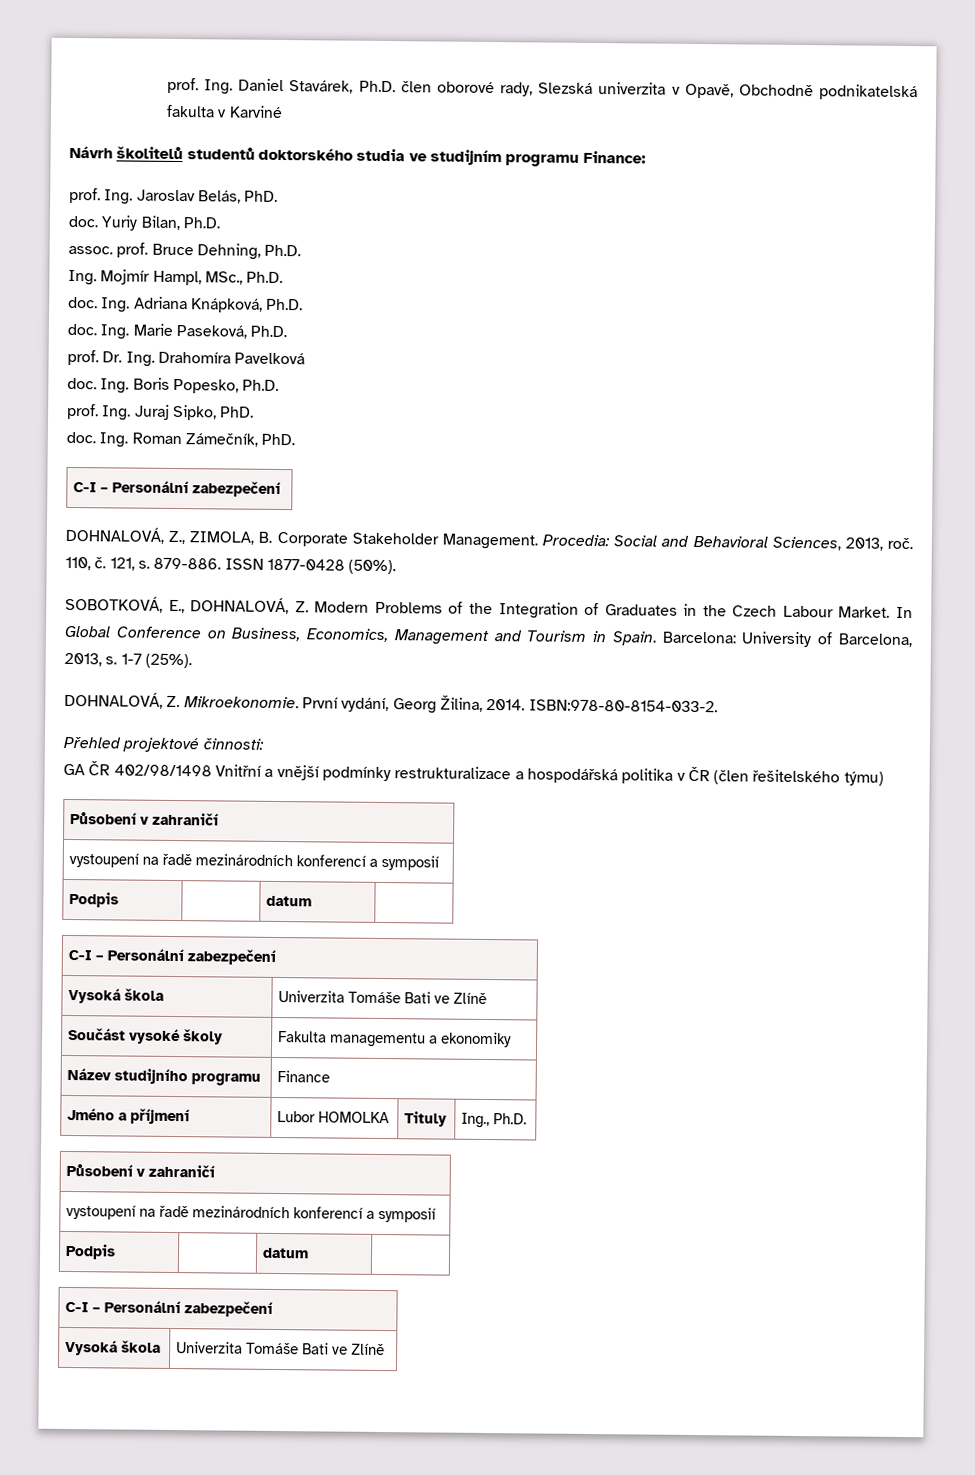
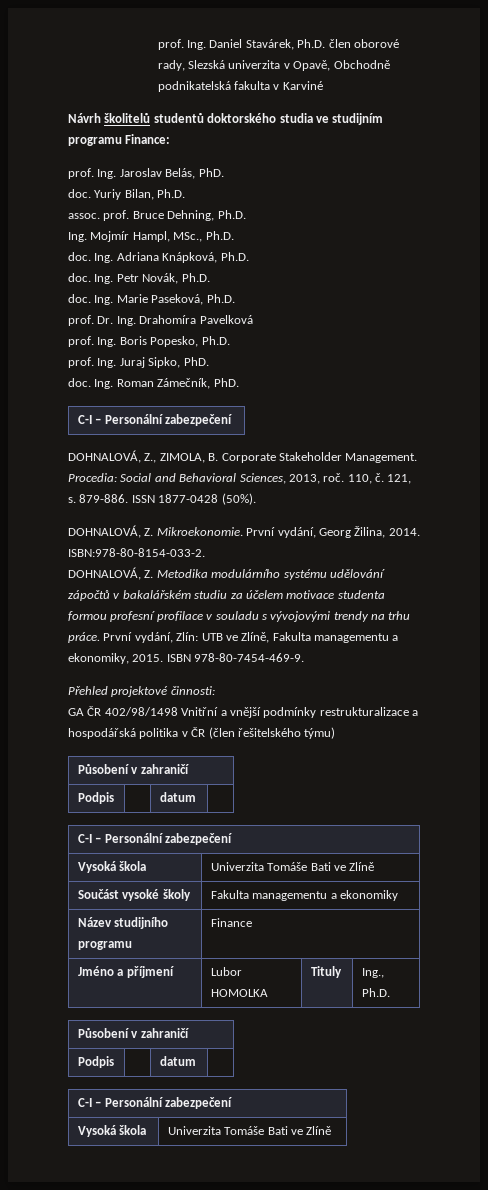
+ doc. Ing. Petr Novák, Ph.D.
- doc. Ing. Boris Popesko, Ph.D.
+ prof. Ing. Boris Popesko, Ph.D.
- SOBOTKOVÁ, E., DOHNALOVÁ, Z. Modern Problems of the Integration of Graduates in the Czech Labour Market. In Global Conference on Business, Economics, Management and Tourism in Spain. Barcelona: University of Barcelona, 2013, s. 1-7 (25%).
+ DOHNALOVÁ, Z. Metodika modulárního systému udělování zápočtů v bakalářském studiu za účelem motivace studenta formou profesní profilace v souladu s vývojovými trendy na trhu práce. První vydání, Zlín: UTB ve Zlíně, Fakulta managementu a ekonomiky, 2015. ISBN 978-80-7454-469-9.
  GA ČR 402/98/1498 Vnitřní a vnější podmínky restrukturalizace a hospodářská politika v ČR (člen řešitelského týmu)
  Působení v zahraničí
- vystoupení na řadě mezinárodních konferencí a symposií
  Jméno a příjmení | Lubor HOMOLKA | Tituly | Ing., Ph.D.
  Působení v zahraničí
- vystoupení na řadě mezinárodních konferencí a symposií

